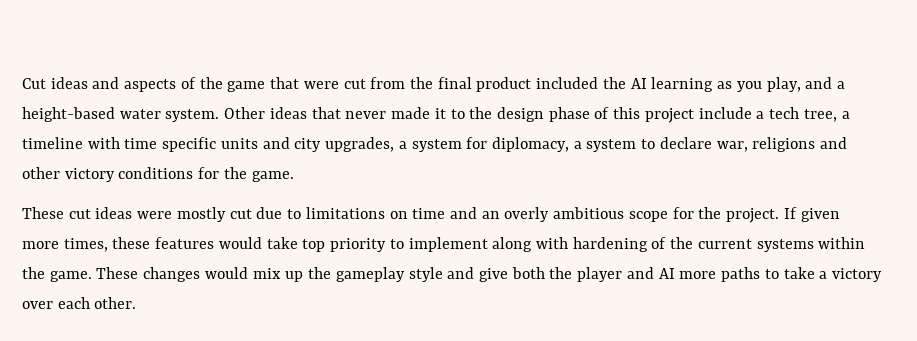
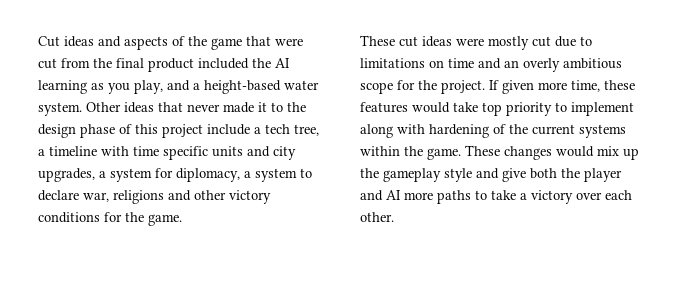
- If given more times, these features would take top priority to implement along with hardening of the current systems within the game.
+ If given more time, these features would take top priority to implement along with hardening of the current systems within the game.

